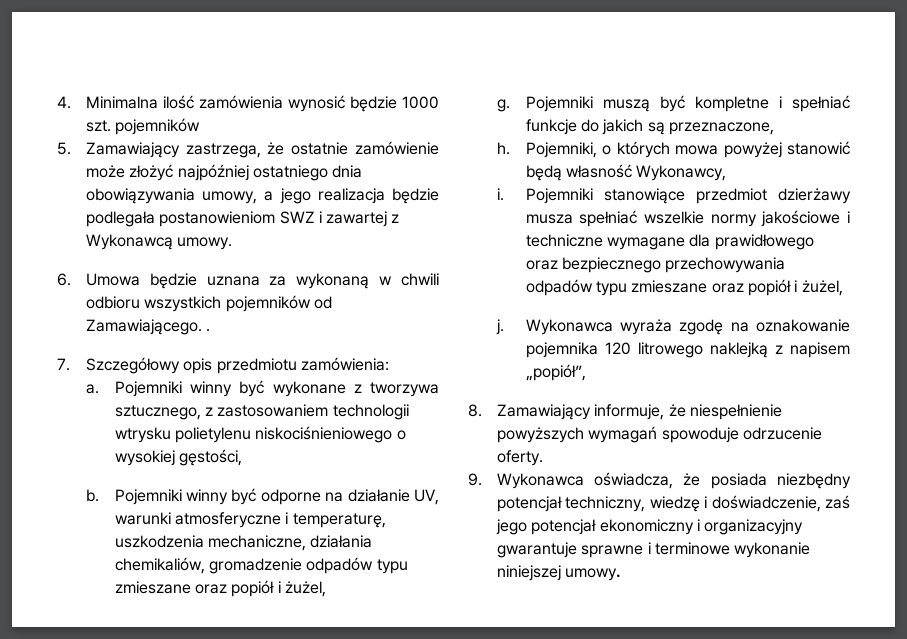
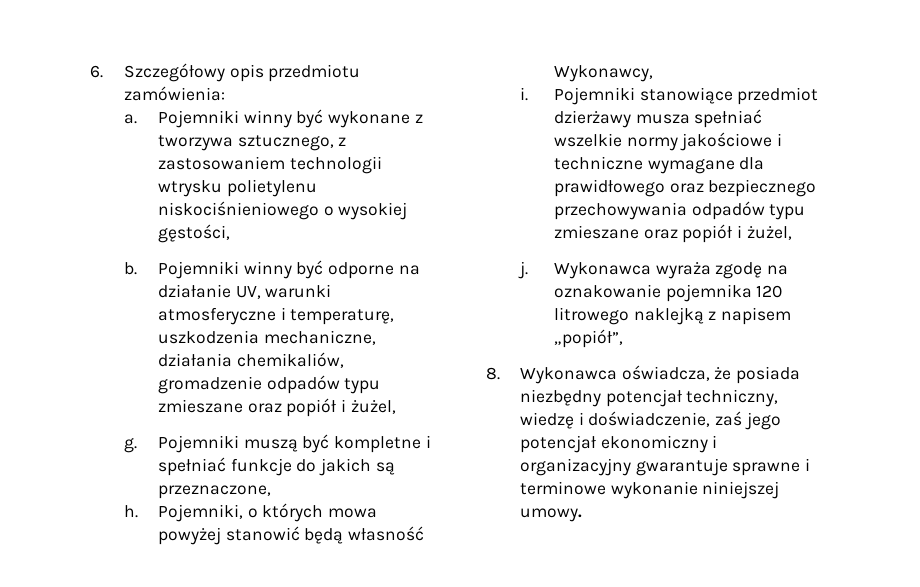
- 4. Minimalna ilość zamówienia wynosić będzie 1000 szt. pojemników
- 5. Zamawiający zastrzega, że ostatnie zamówienie może złożyć najpóźniej ostatniego dnia obowiązywania umowy, a jego realizacja będzie podlegała postanowieniom SWZ i zawartej z Wykonawcą umowy.
- 6. Umowa będzie uznana za wykonaną w chwili odbioru wszystkich pojemników od Zamawiającego. .
- 7. Szczegółowy opis przedmiotu zamówienia:
+ 6. Szczegółowy opis przedmiotu zamówienia:
- 8. Zamawiający informuje, że niespełnienie powyższych wymagań spowoduje odrzucenie oferty.
- 9. Wykonawca oświadcza, że posiada niezbędny potencjał techniczny, wiedzę i doświadczenie, zaś jego potencjał ekonomiczny i organizacyjny gwarantuje sprawne i terminowe wykonanie niniejszej umowy.
+ 8. Wykonawca oświadcza, że posiada niezbędny potencjał techniczny, wiedzę i doświadczenie, zaś jego potencjał ekonomiczny i organizacyjny gwarantuje sprawne i terminowe wykonanie niniejszej umowy.

